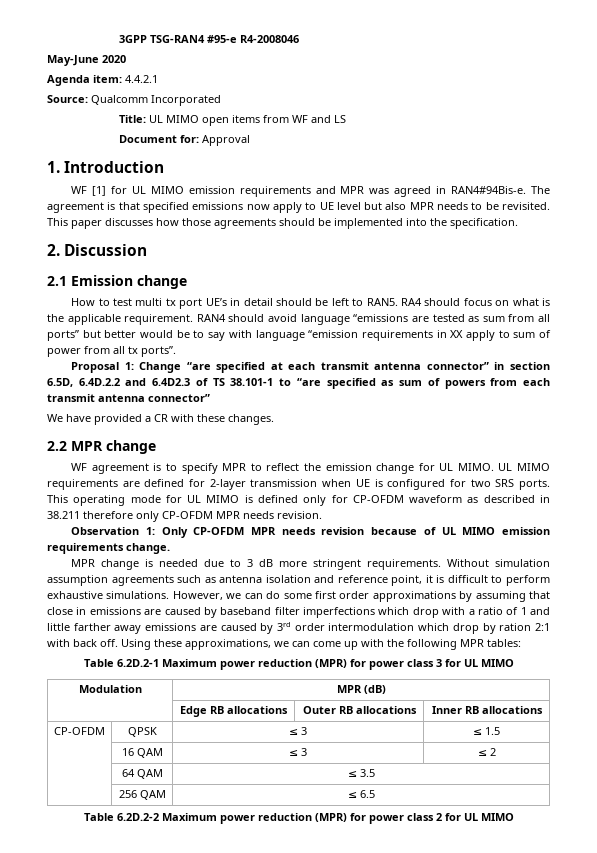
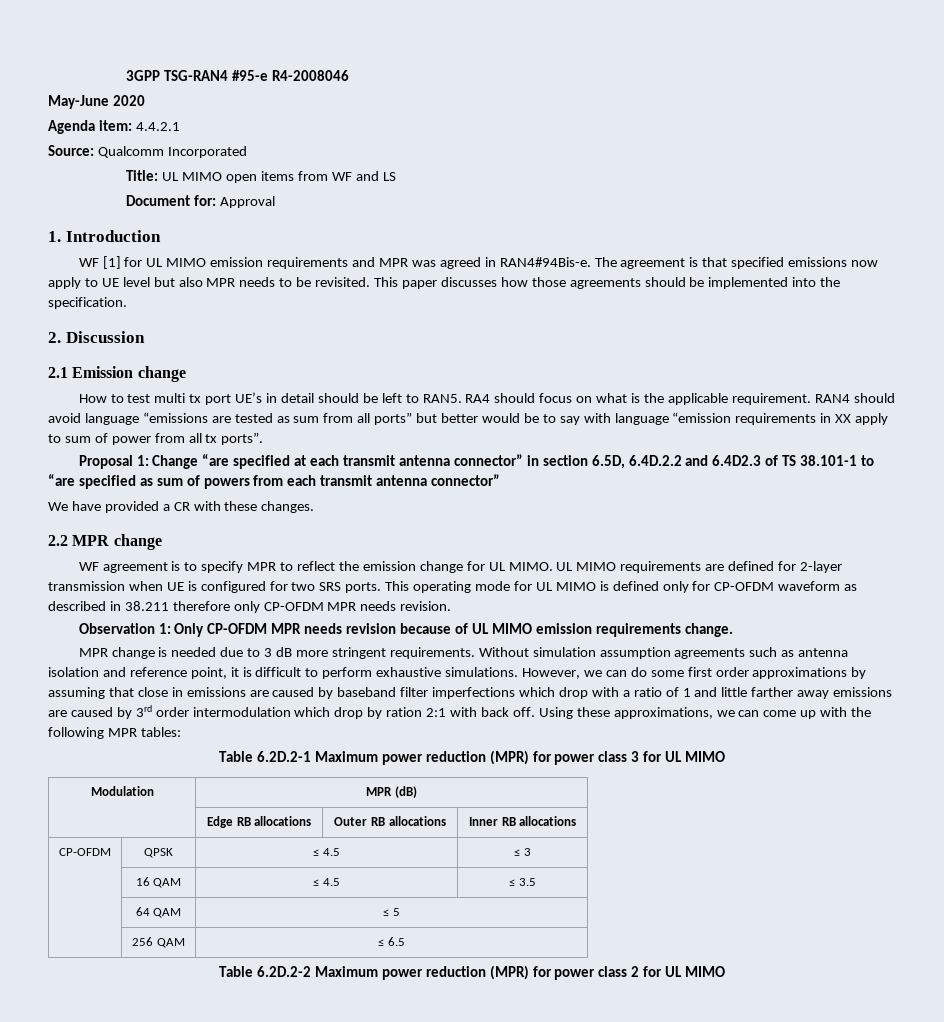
- CP-OFDM | QPSK | ≤ 3 | ≤ 1.5
+ CP-OFDM | QPSK | ≤ 4.5 | ≤ 3
- | 16 QAM | ≤ 3 | ≤ 2
+ | 16 QAM | ≤ 4.5 | ≤ 3.5
- | 64 QAM | ≤ 3.5
+ | 64 QAM | ≤ 5

